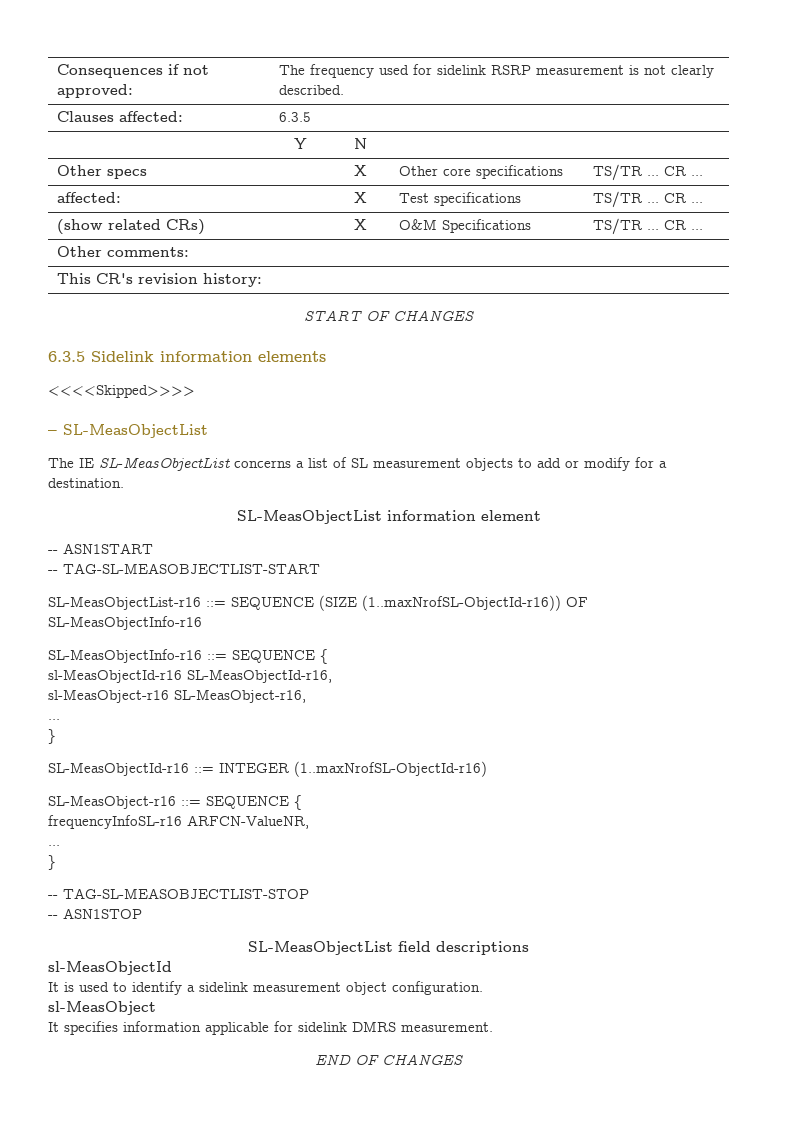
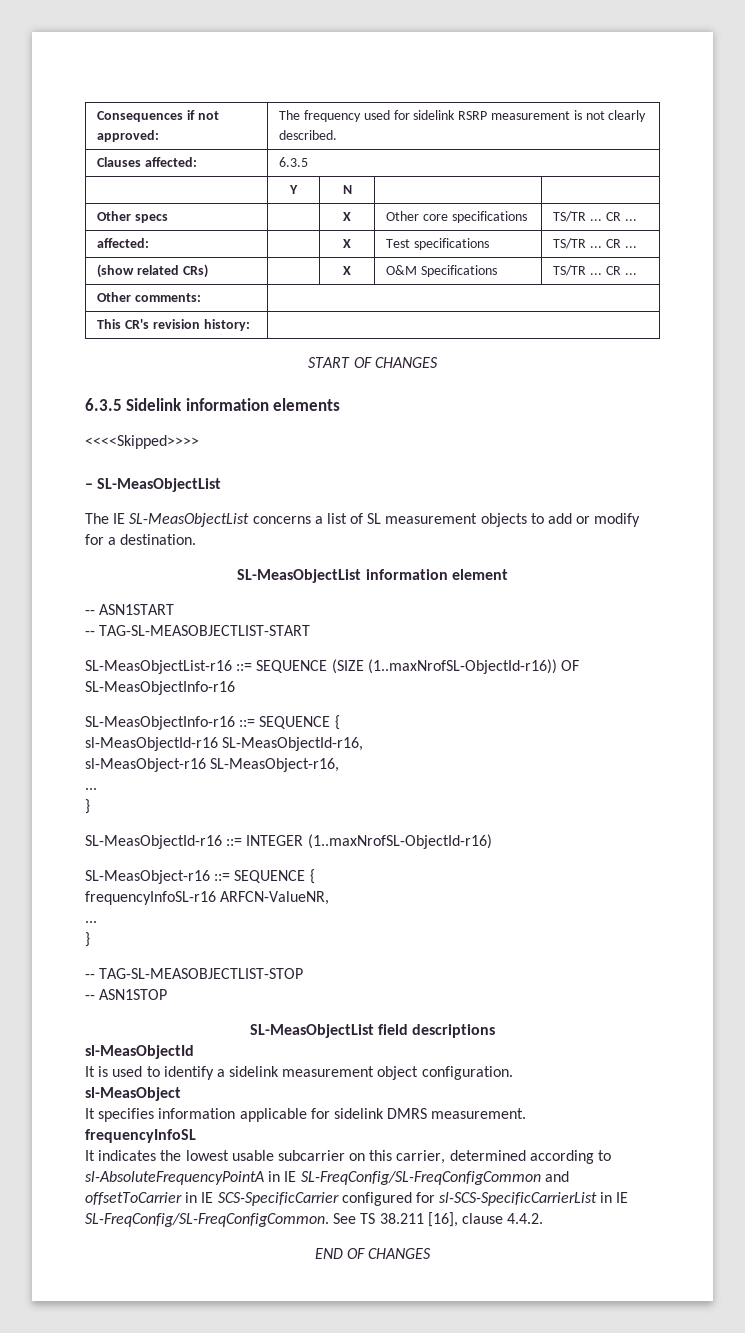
+ frequencyInfoSL
+ It indicates the lowest usable subcarrier on this carrier, determined according to sl-AbsoluteFrequencyPointA in IE SL-FreqConfig/SL-FreqConfigCommon and offsetToCarrier in IE SCS-SpecificCarrier configured for sl-SCS-SpecificCarrierList in IE SL-FreqConfig/SL-FreqConfigCommon. See TS 38.211 [16], clause 4.4.2.

